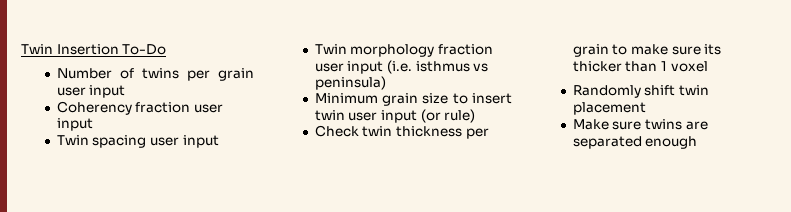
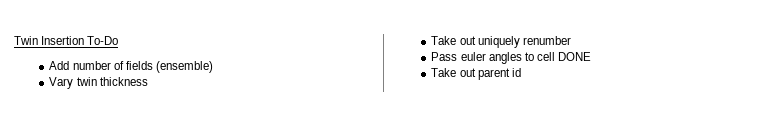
- Number of twins per grain user input
- Coherency fraction user input
- Twin spacing user input
- Twin morphology fraction user input (i.e. isthmus vs peninsula)
- Minimum grain size to insert twin user input (or rule)
- Check twin thickness per grain to make sure its thicker than 1 voxel
- Randomly shift twin placement
- Make sure twins are separated enough
+ Add number of fields (ensemble)
+ Vary twin thickness
+ Take out uniquely renumber
+ Pass euler angles to cell DONE
+ Take out parent id

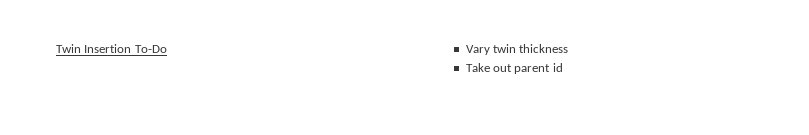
- Add number of fields (ensemble)
  Vary twin thickness
- Take out uniquely renumber
- Pass euler angles to cell DONE

